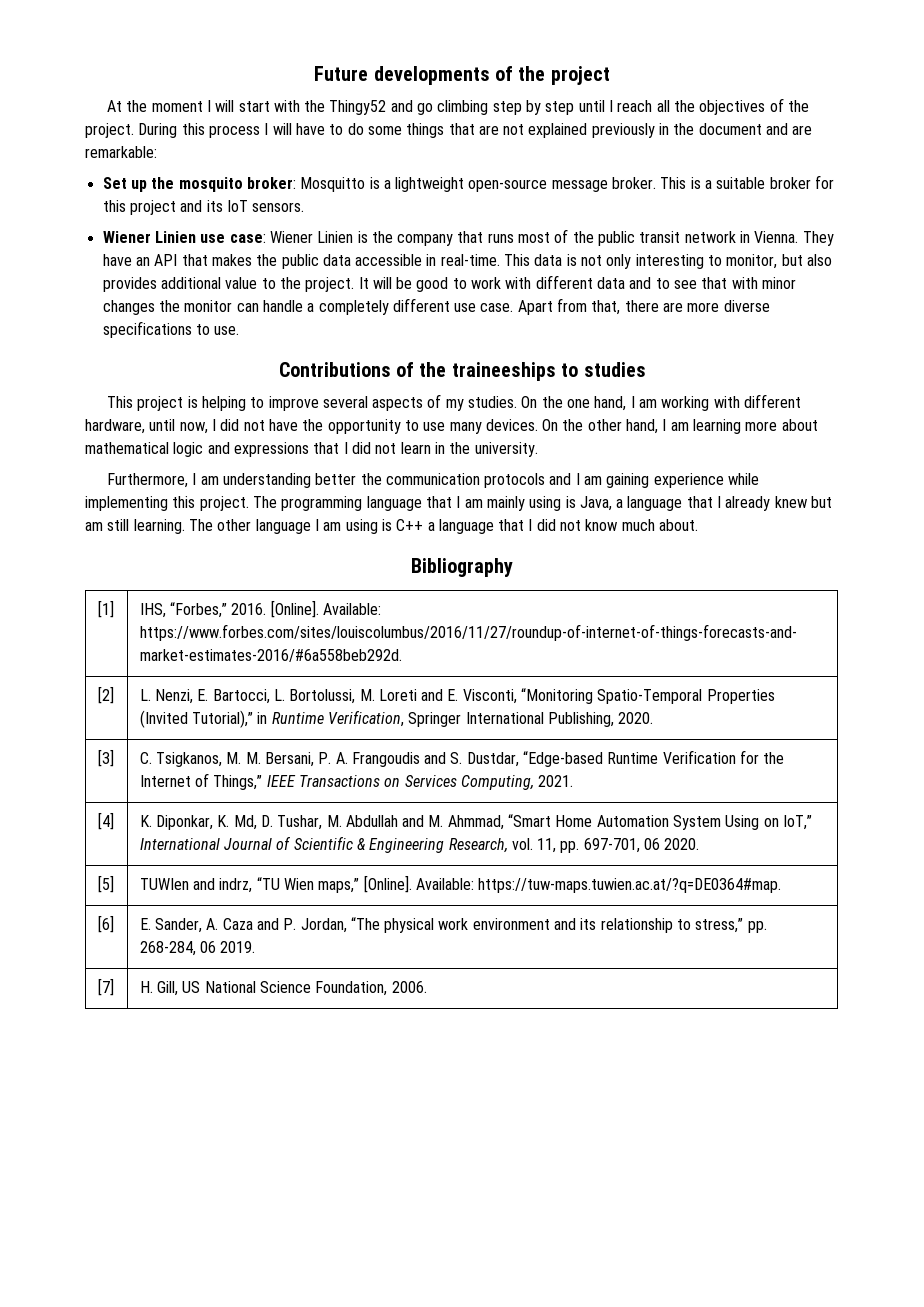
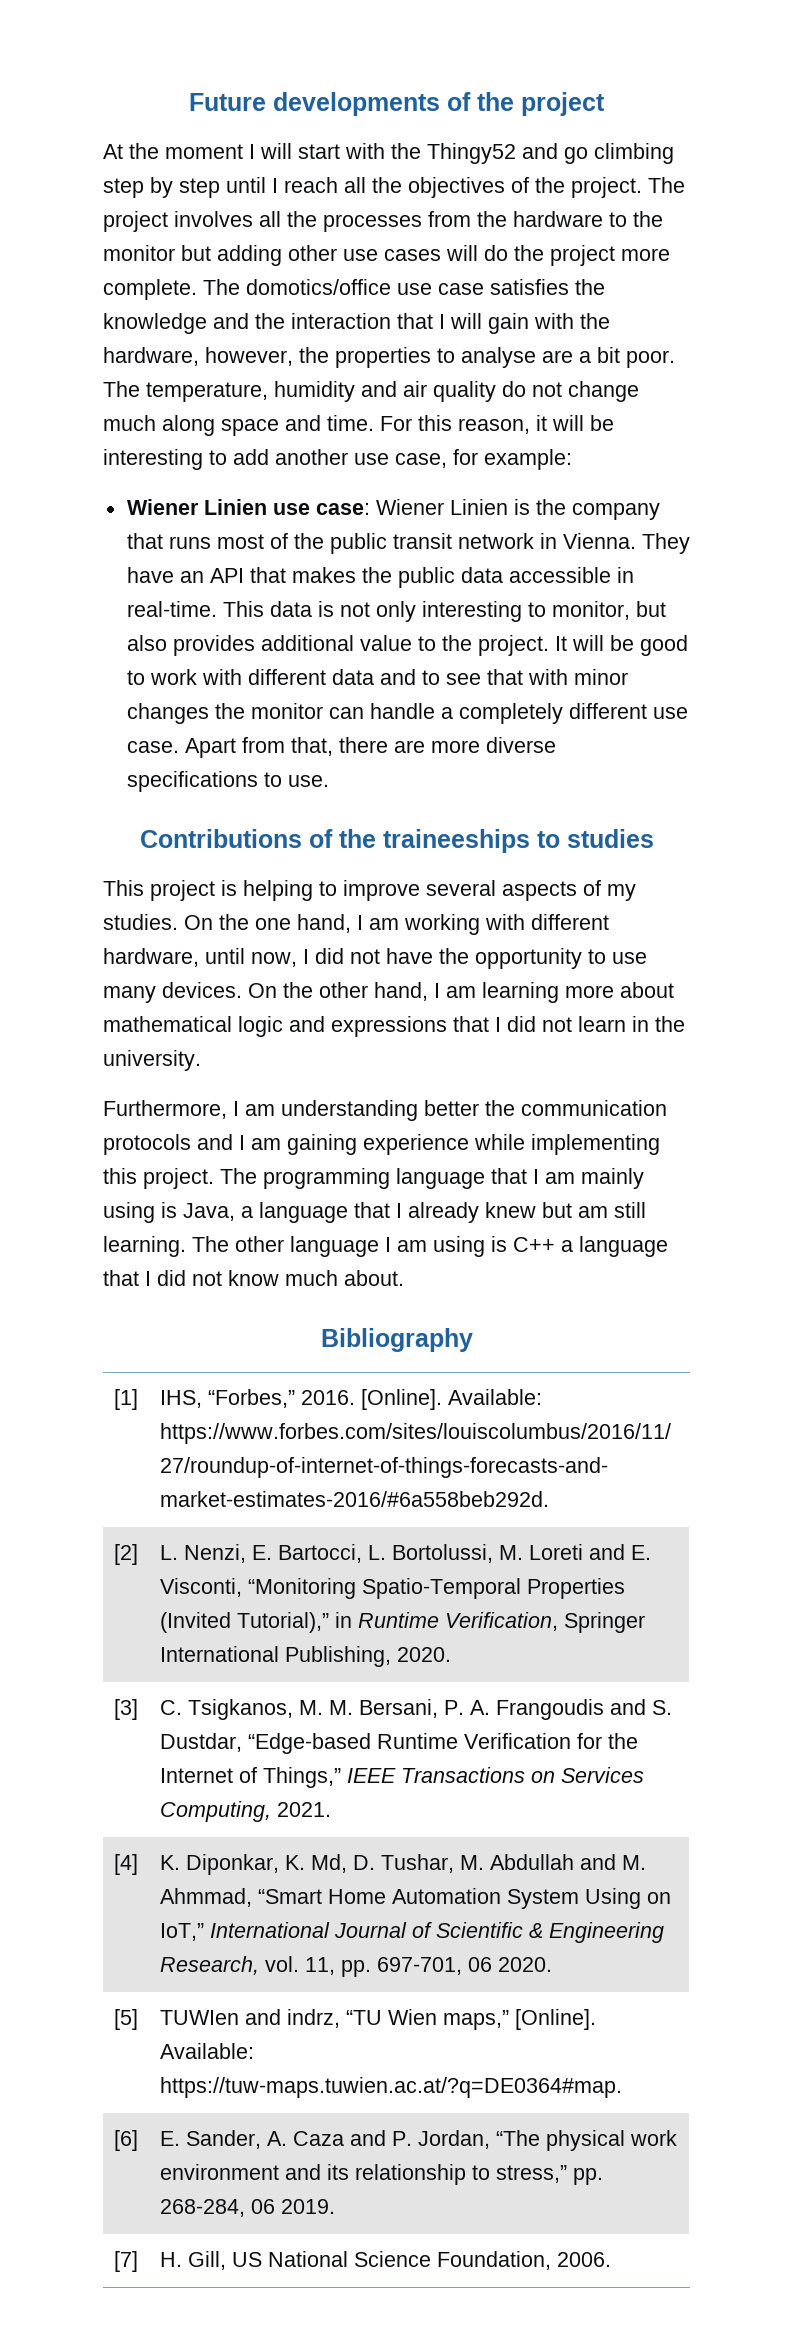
- During this process I will have to do some things that are not explained previously in the document and are remarkable:
- Set up the mosquito broker: Mosquitto is a lightweight open-source message broker. This is a suitable broker for this project and its IoT sensors.
+ The project involves all the processes from the hardware to the monitor but adding other use cases will do the project more complete. The domotics/office use case satisfies the knowledge and the interaction that I will gain with the hardware, however, the properties to analyse are a bit poor. The temperature, humidity and air quality do not change much along space and time. For this reason, it will be interesting to add another use case, for example:

